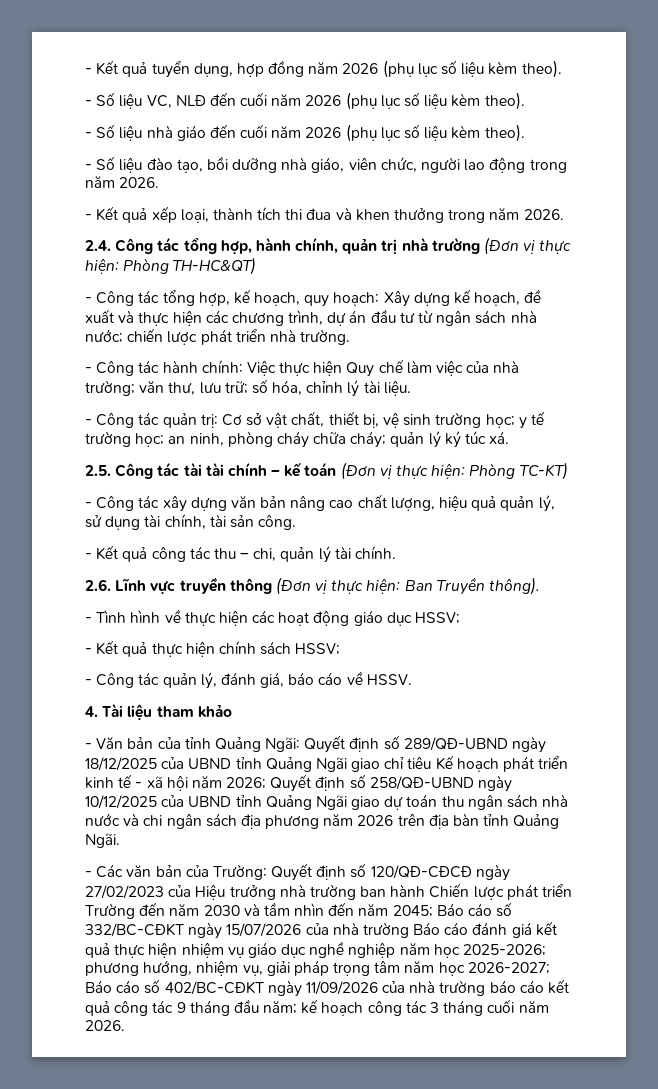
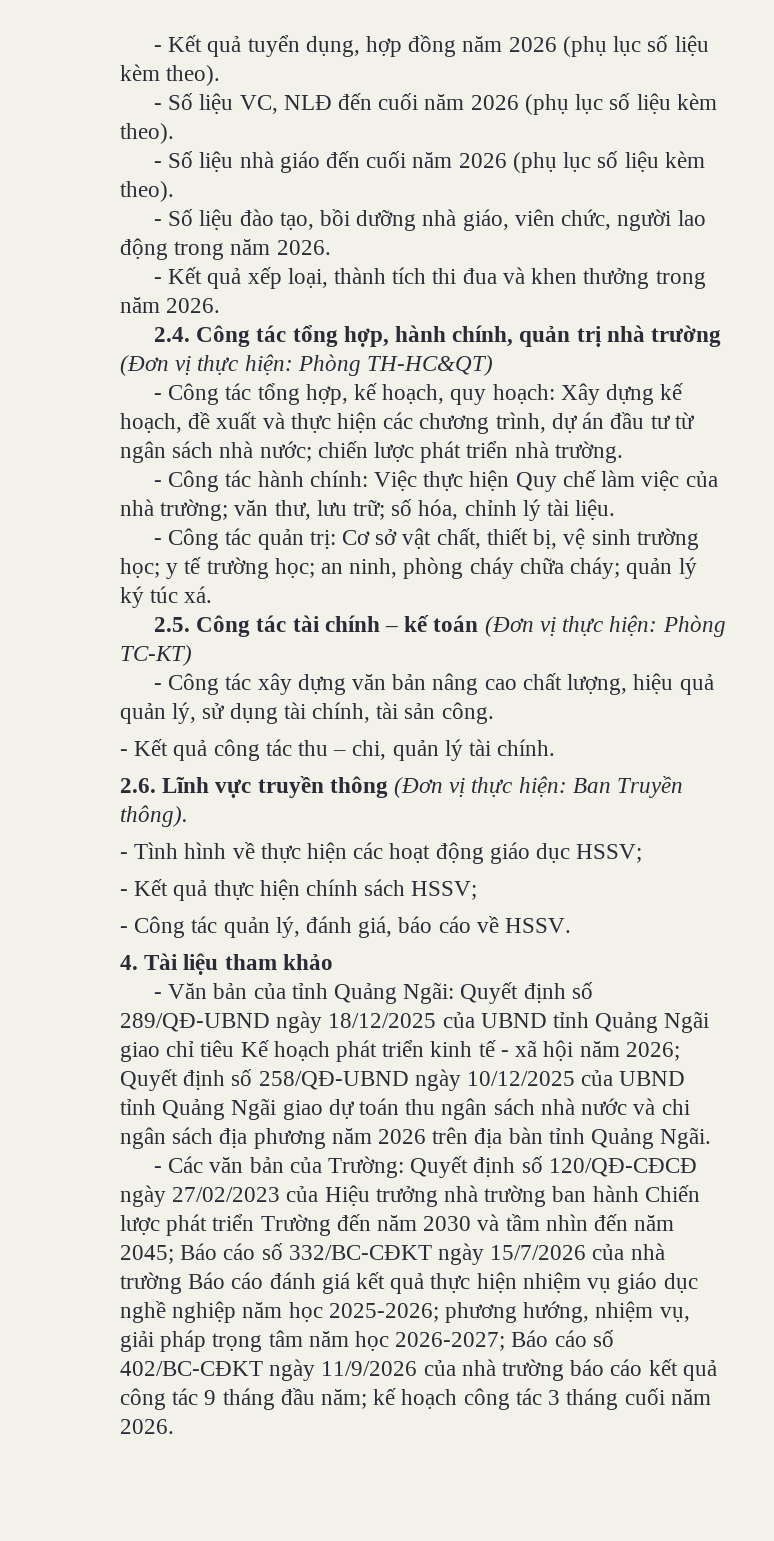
- 2.5. Công tác tài tài chính – kế toán (Đơn vị thực hiện: Phòng TC-KT)
+ 2.5. Công tác tài chính – kế toán (Đơn vị thực hiện: Phòng TC-KT)
- Báo cáo số 332/BC-CĐKT ngày 15/07/2026 của nhà trường Báo cáo đánh giá kết quả thực hiện nhiệm vụ giáo dục nghề nghiệp năm học 2025-2026;
+ Báo cáo số 332/BC-CĐKT ngày 15/7/2026 của nhà trường Báo cáo đánh giá kết quả thực hiện nhiệm vụ giáo dục nghề nghiệp năm học 2025-2026;
- Báo cáo số 402/BC-CĐKT ngày 11/09/2026 của nhà trường báo cáo kết quả công tác 9 tháng đầu năm;
+ Báo cáo số 402/BC-CĐKT ngày 11/9/2026 của nhà trường báo cáo kết quả công tác 9 tháng đầu năm;

